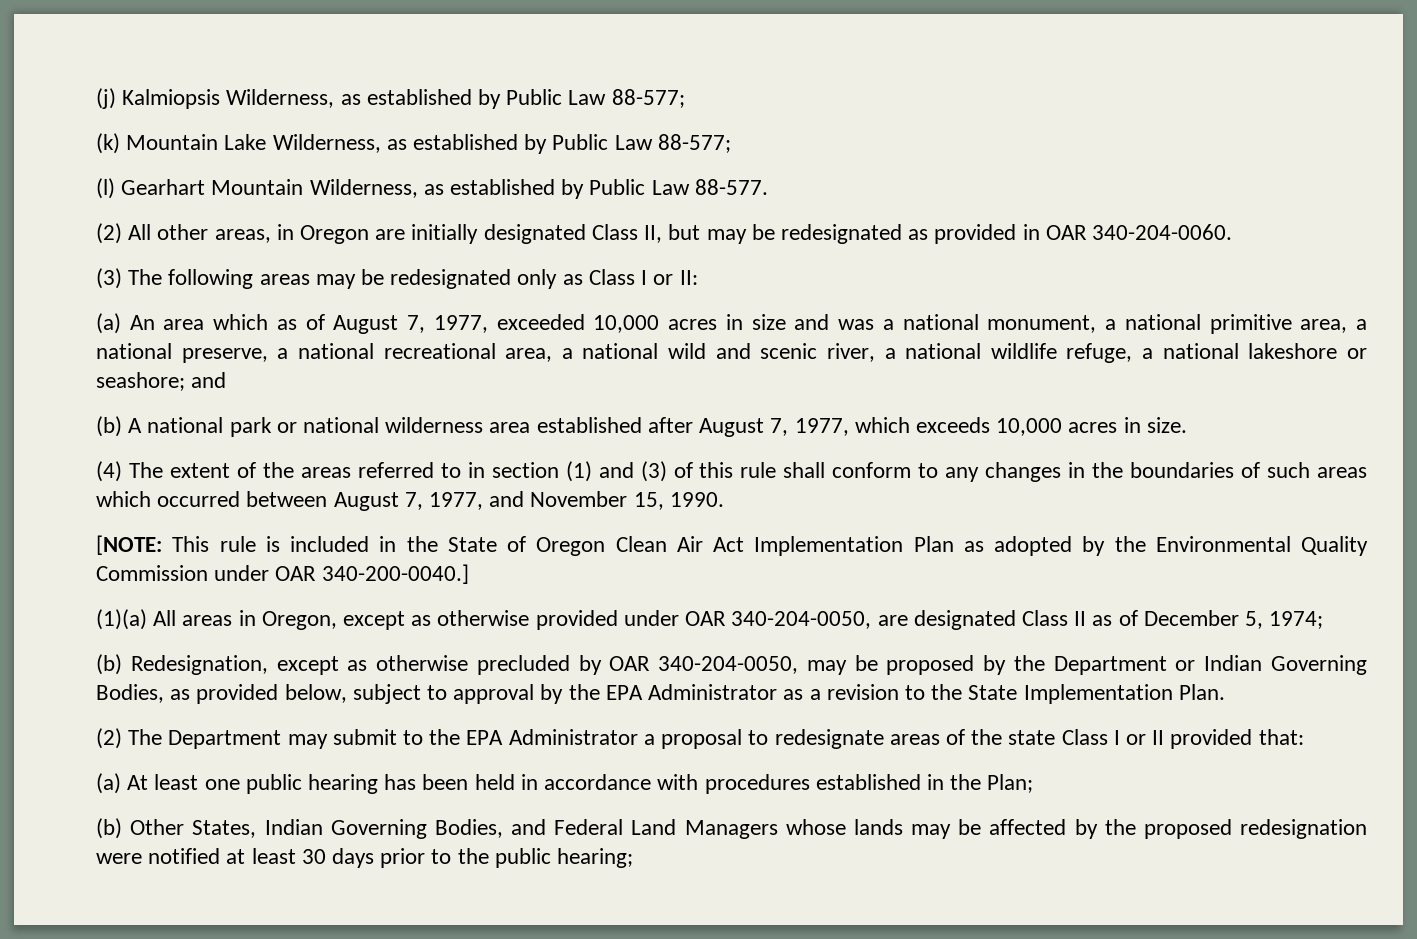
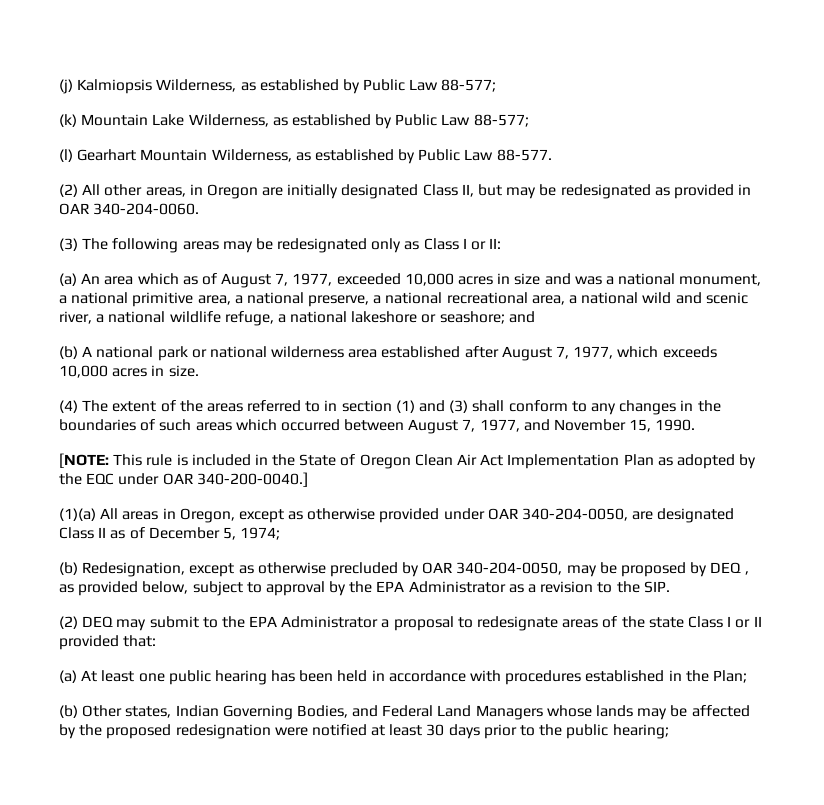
- (4) The extent of the areas referred to in section (1) and (3) of this rule shall conform to any changes in the boundaries of such areas which occurred between August 7, 1977, and November 15, 1990.
+ (4) The extent of the areas referred to in section (1) and (3) shall conform to any changes in the boundaries of such areas which occurred between August 7, 1977, and November 15, 1990.
- [NOTE: This rule is included in the State of Oregon Clean Air Act Implementation Plan as adopted by the Environmental Quality Commission under OAR 340-200-0040.]
+ [NOTE: This rule is included in the State of Oregon Clean Air Act Implementation Plan as adopted by the EQC under OAR 340-200-0040.]
- (b) Redesignation, except as otherwise precluded by OAR 340-204-0050, may be proposed by the Department or Indian Governing Bodies, as provided below, subject to approval by the EPA Administrator as a revision to the State Implementation Plan.
- (2) The Department may submit to the EPA Administrator a proposal to redesignate areas of the state Class I or II provided that:
+ (b) Redesignation, except as otherwise precluded by OAR 340-204-0050, may be proposed by DEQ , as provided below, subject to approval by the EPA Administrator as a revision to the SIP.
+ (2) DEQ may submit to the EPA Administrator a proposal to redesignate areas of the state Class I or II provided that:
- (b) Other States, Indian Governing Bodies, and Federal Land Managers whose lands may be affected by the proposed redesignation were notified at least 30 days prior to the public hearing;
+ (b) Other states, Indian Governing Bodies, and Federal Land Managers whose lands may be affected by the proposed redesignation were notified at least 30 days prior to the public hearing;

